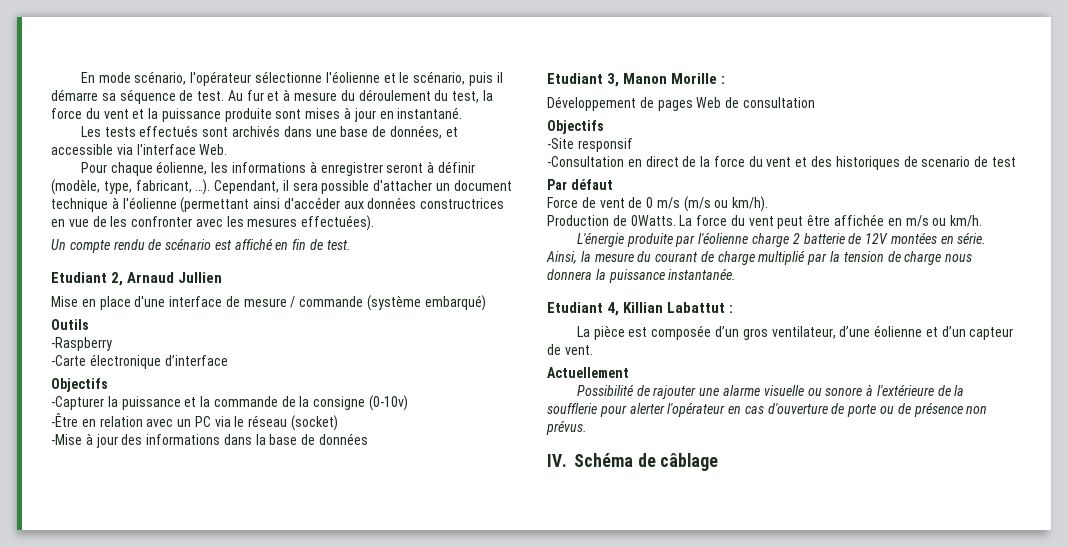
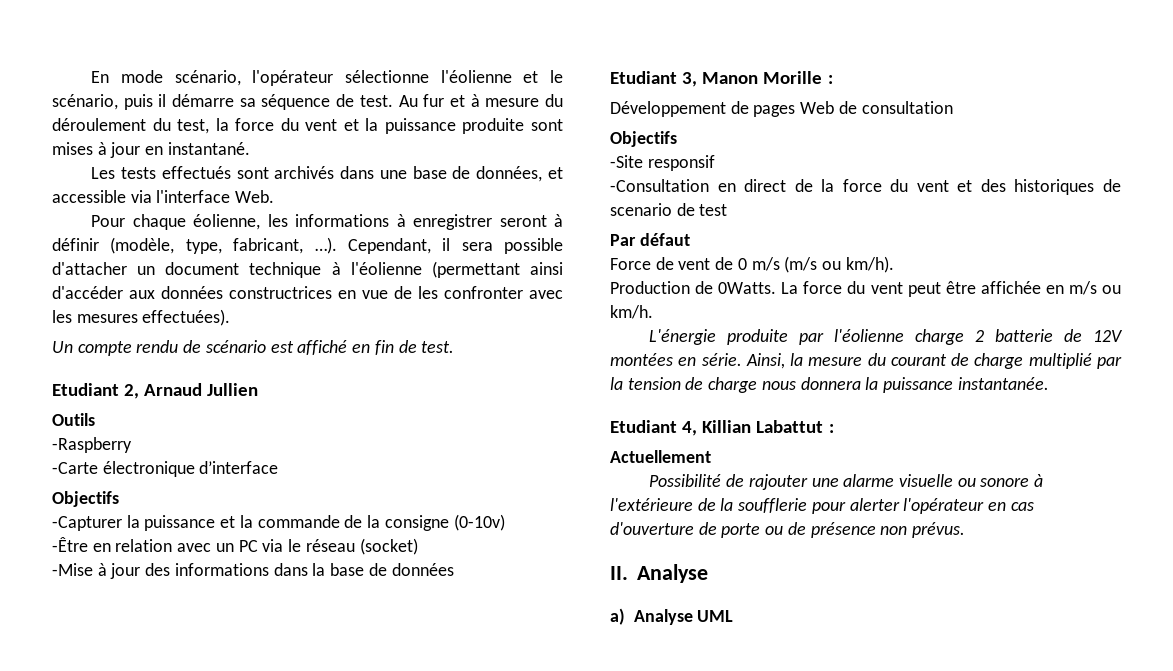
- Mise en place d'une interface de mesure / commande (système embarqué)
- La pièce est composée d’un gros ventilateur, d’une éolienne et d’un capteur de vent.
- IV. Schéma de câblage
+ II. Analyse
+ a) Analyse UML

